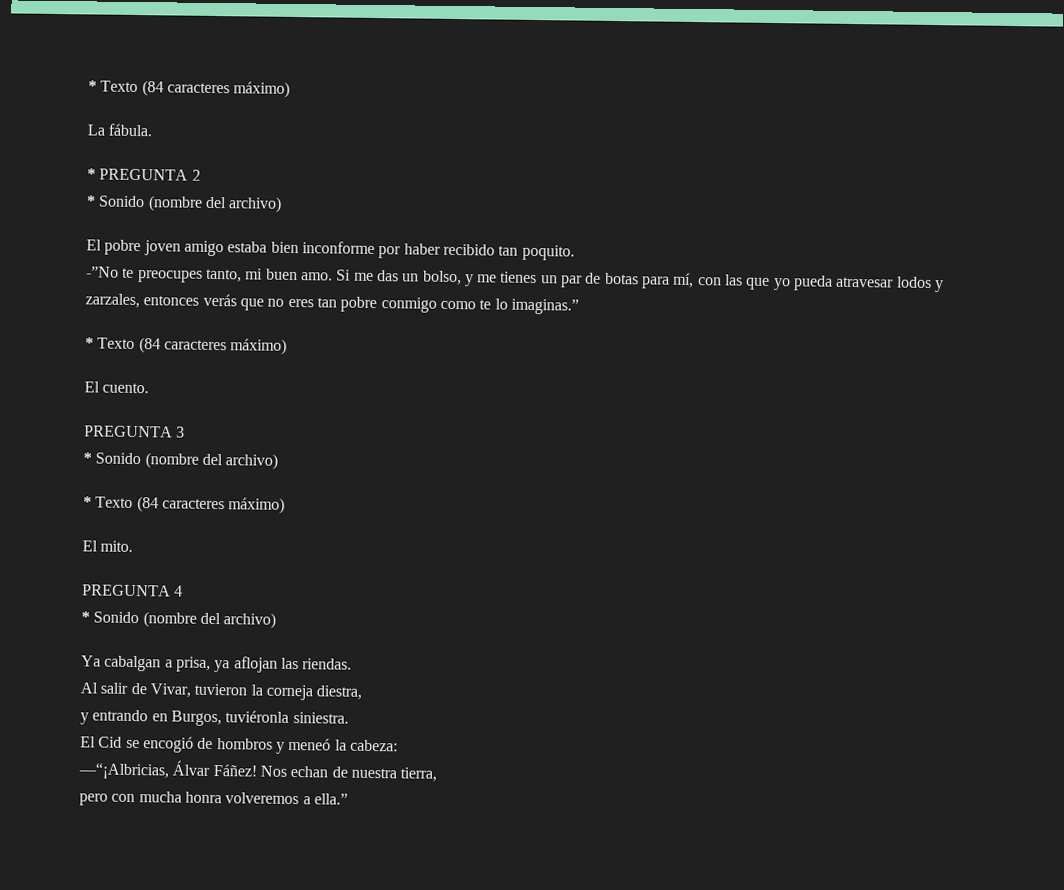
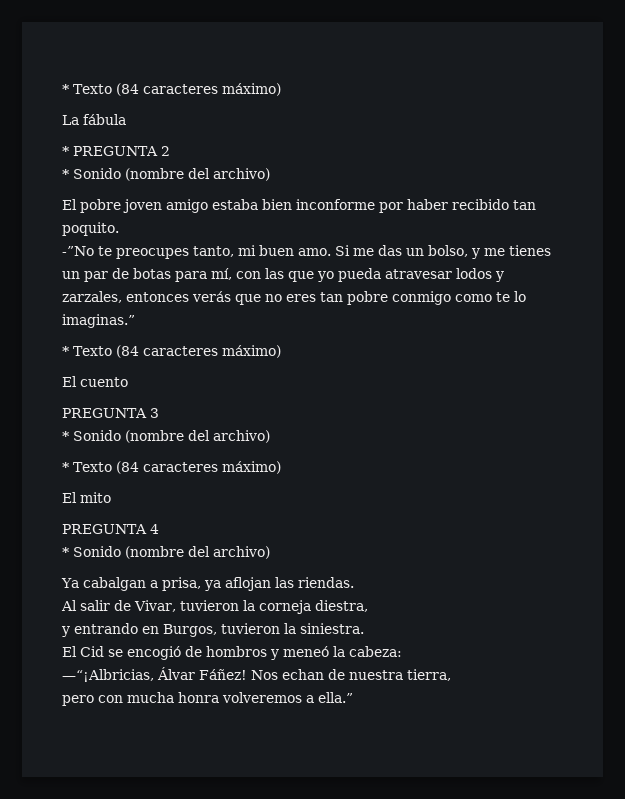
- La fábula.
+ La fábula
- El cuento.
+ El cuento
- El mito.
+ El mito
- y entrando en Burgos, tuviéronla siniestra.
+ y entrando en Burgos, tuvieron la siniestra.

